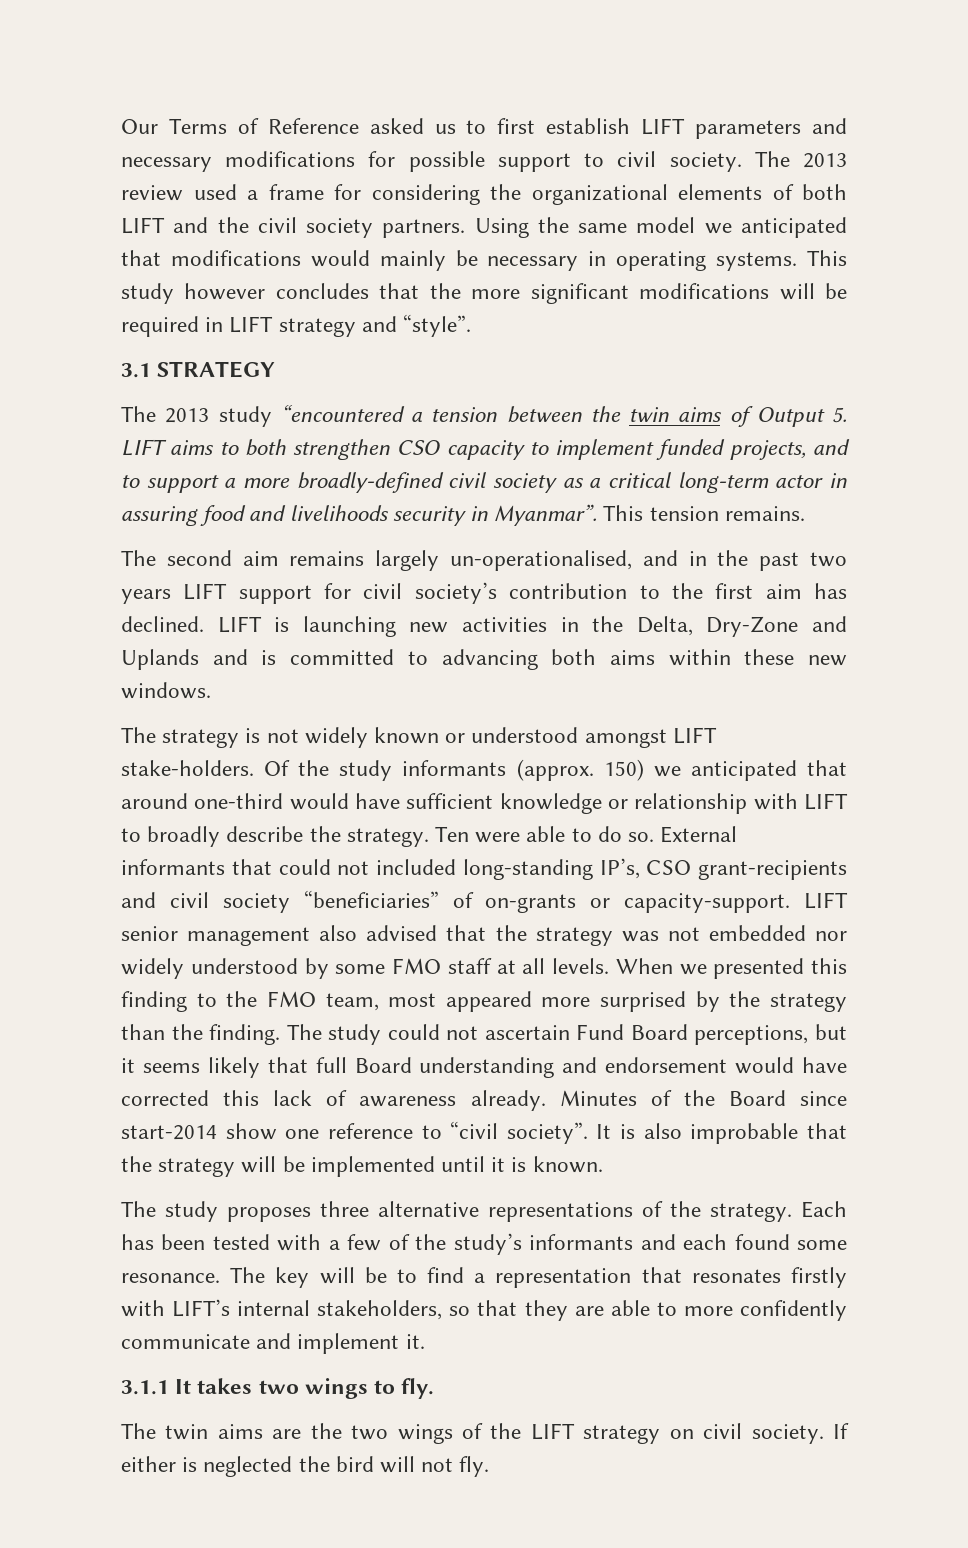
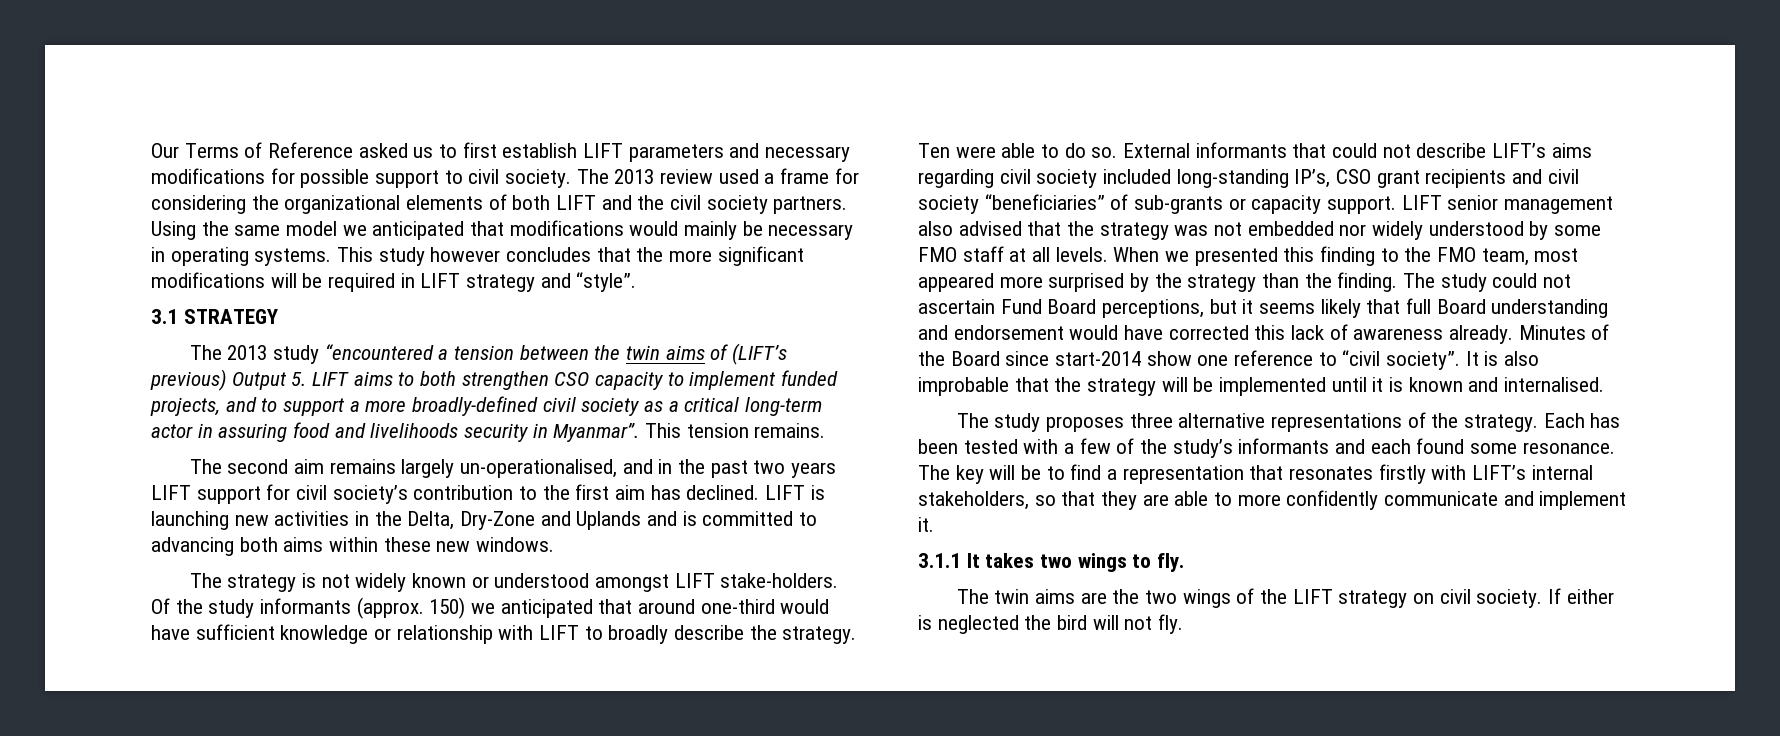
- The 2013 study “encountered a tension between the twin aims of Output 5. LIFT aims to both strengthen CSO capacity to implement funded projects, and to support a more broadly-defined civil society as a critical long-term actor in assuring food and livelihoods security in Myanmar”.
+ The 2013 study “encountered a tension between the twin aims of (LIFT’s previous) Output 5. LIFT aims to both strengthen CSO capacity to implement funded projects, and to support a more broadly-defined civil society as a critical long-term actor in assuring food and livelihoods security in Myanmar”.
- External informants that could not included long-standing IP’s, CSO grant-recipients and civil society “beneficiaries” of on-grants or capacity-support.
+ External informants that could not describe LIFT’s aims regarding civil society included long-standing IP’s, CSO grant recipients and civil society “beneficiaries” of sub-grants or capacity support.
- It is also improbable that the strategy will be implemented until it is known.
+ It is also improbable that the strategy will be implemented until it is known and internalised.

